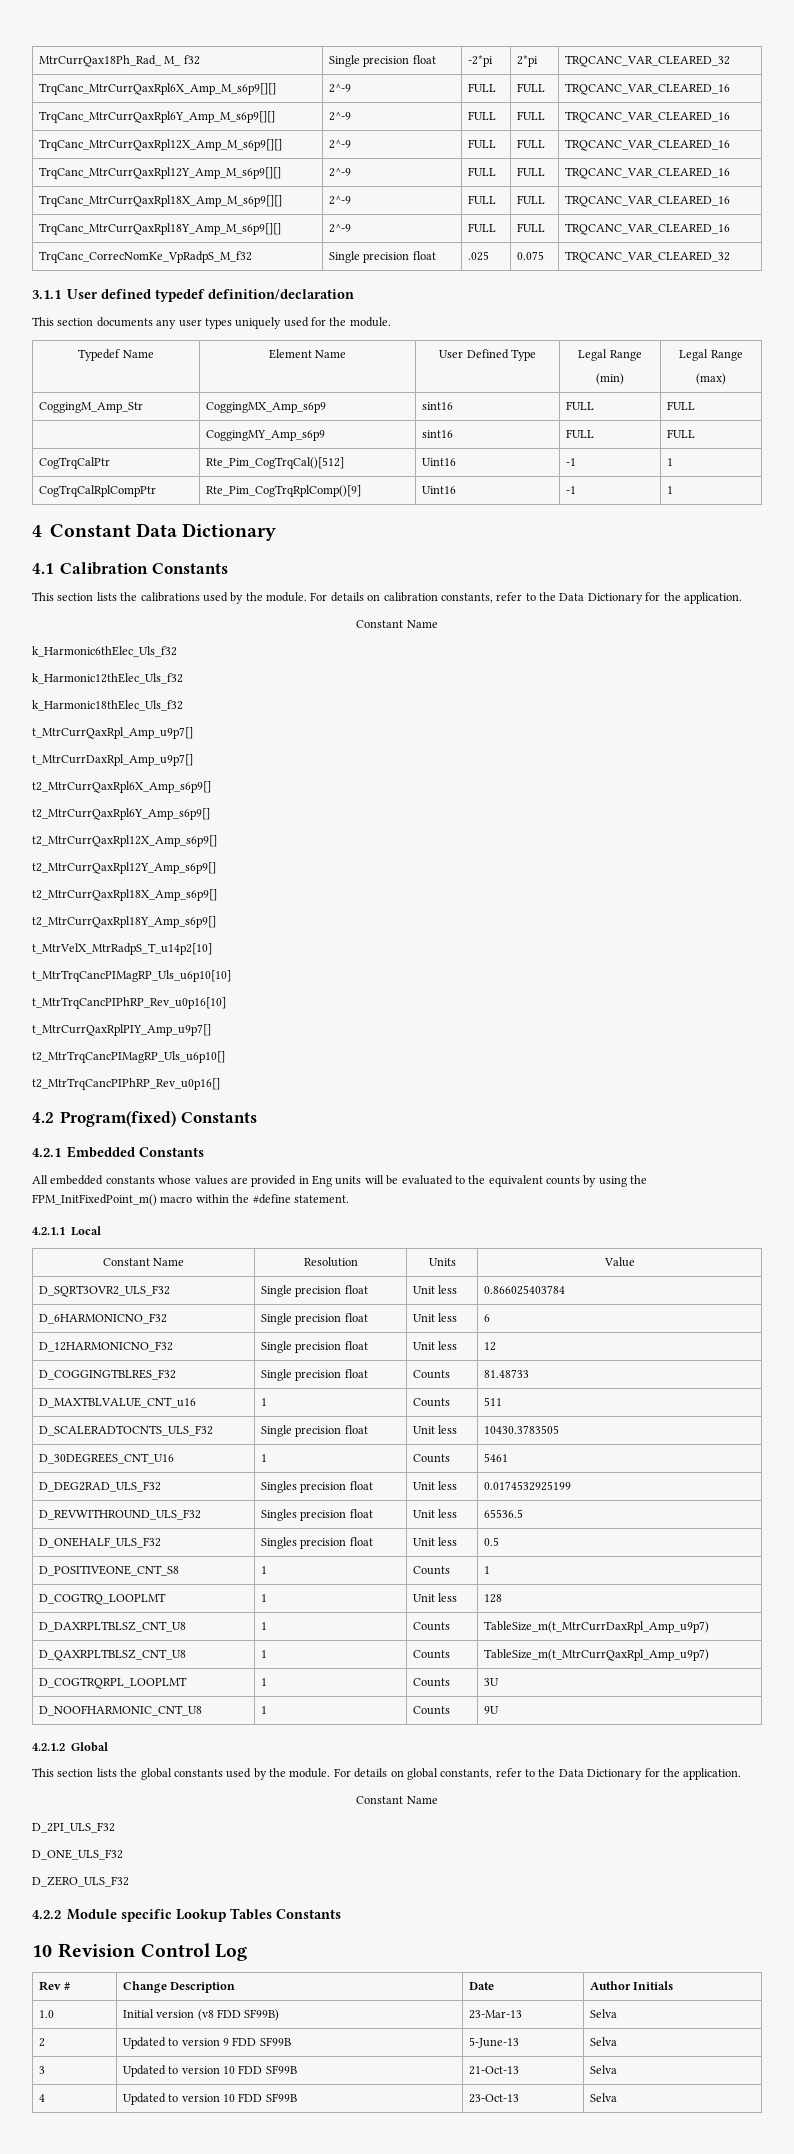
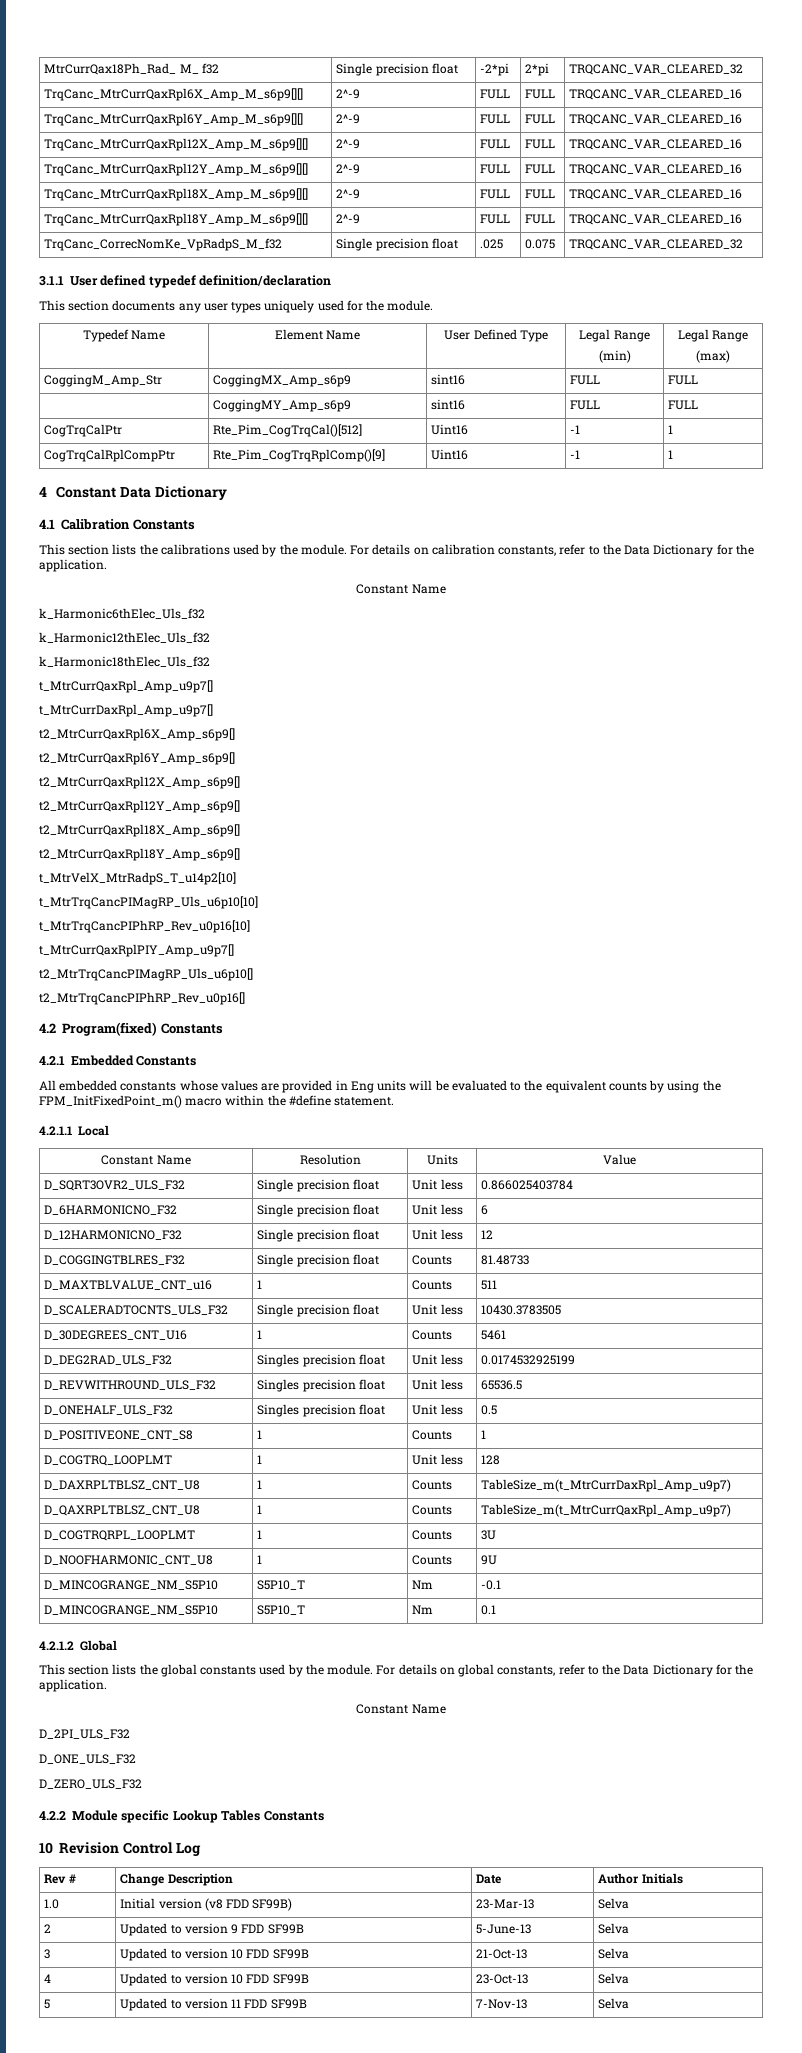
+ D_MINCOGRANGE_NM_S5P10 | S5P10_T | Nm | -0.1
+ D_MINCOGRANGE_NM_S5P10 | S5P10_T | Nm | 0.1
+ 5 | Updated to version 11 FDD SF99B | 7-Nov-13 | Selva

